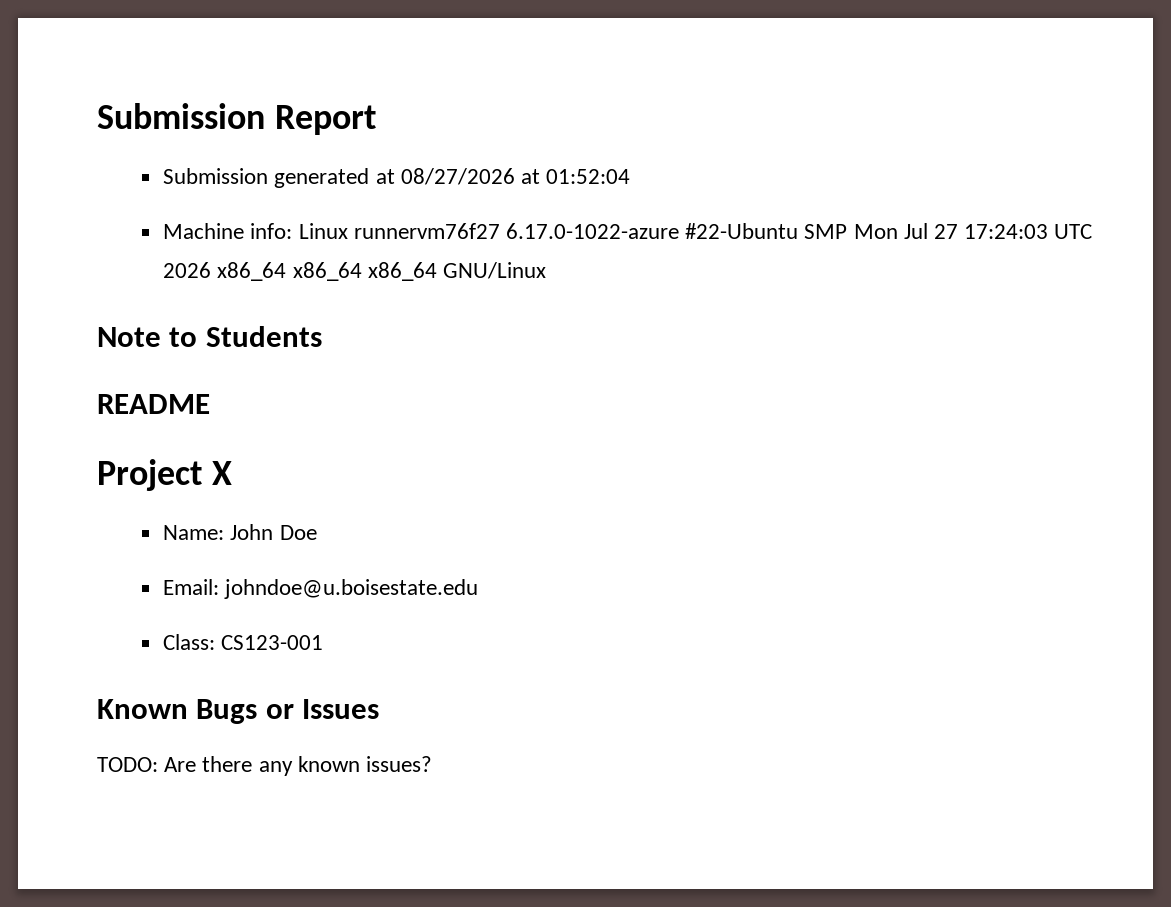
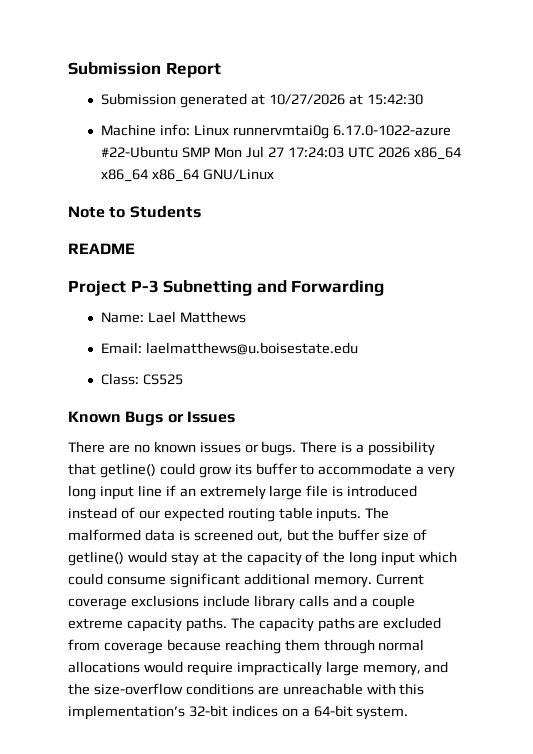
- Submission generated at 08/27/2026 at 01:52:04
+ Submission generated at 10/27/2026 at 15:42:30
- Machine info: Linux runnervm76f27 6.17.0-1022-azure #22-Ubuntu SMP Mon Jul 27 17:24:03 UTC 2026 x86_64 x86_64 x86_64 GNU/Linux
+ Machine info: Linux runnervmtai0g 6.17.0-1022-azure #22-Ubuntu SMP Mon Jul 27 17:24:03 UTC 2026 x86_64 x86_64 x86_64 GNU/Linux
- Project X
+ Project P-3 Subnetting and Forwarding
- Name: John Doe
+ Name: Lael Matthews
- Email: johndoe@u.boisestate.edu
+ Email: laelmatthews@u.boisestate.edu
- Class: CS123-001
+ Class: CS525
- TODO: Are there any known issues?
+ There are no known issues or bugs. There is a possibility that getline() could grow its buffer to accommodate a very long input line if an extremely large file is introduced instead of our expected routing table inputs. The malformed data is screened out, but the buffer size of getline() would stay at the capacity of the long input which could consume significant additional memory. Current coverage exclusions include library calls and a couple extreme capacity paths. The capacity paths are excluded from coverage because reaching them through normal allocations would require impractically large memory, and the size-overflow conditions are unreachable with this implementation’s 32-bit indices on a 64-bit system.

